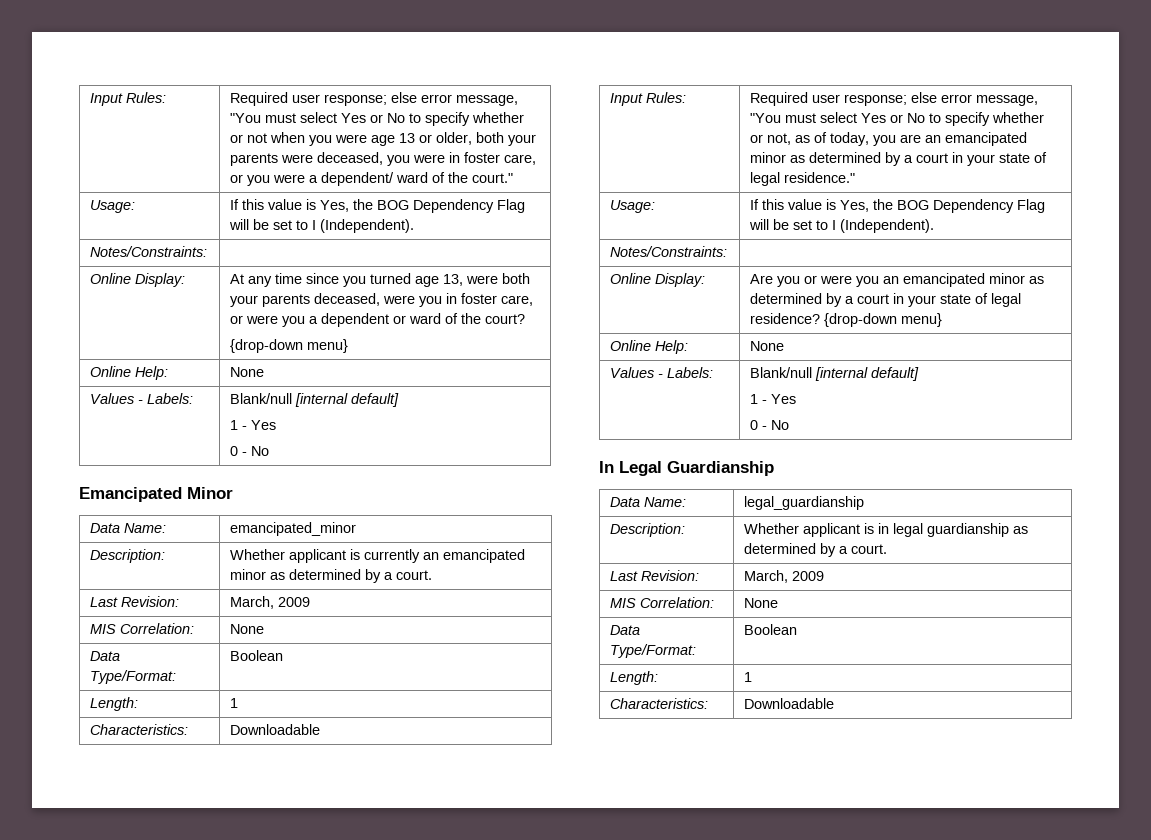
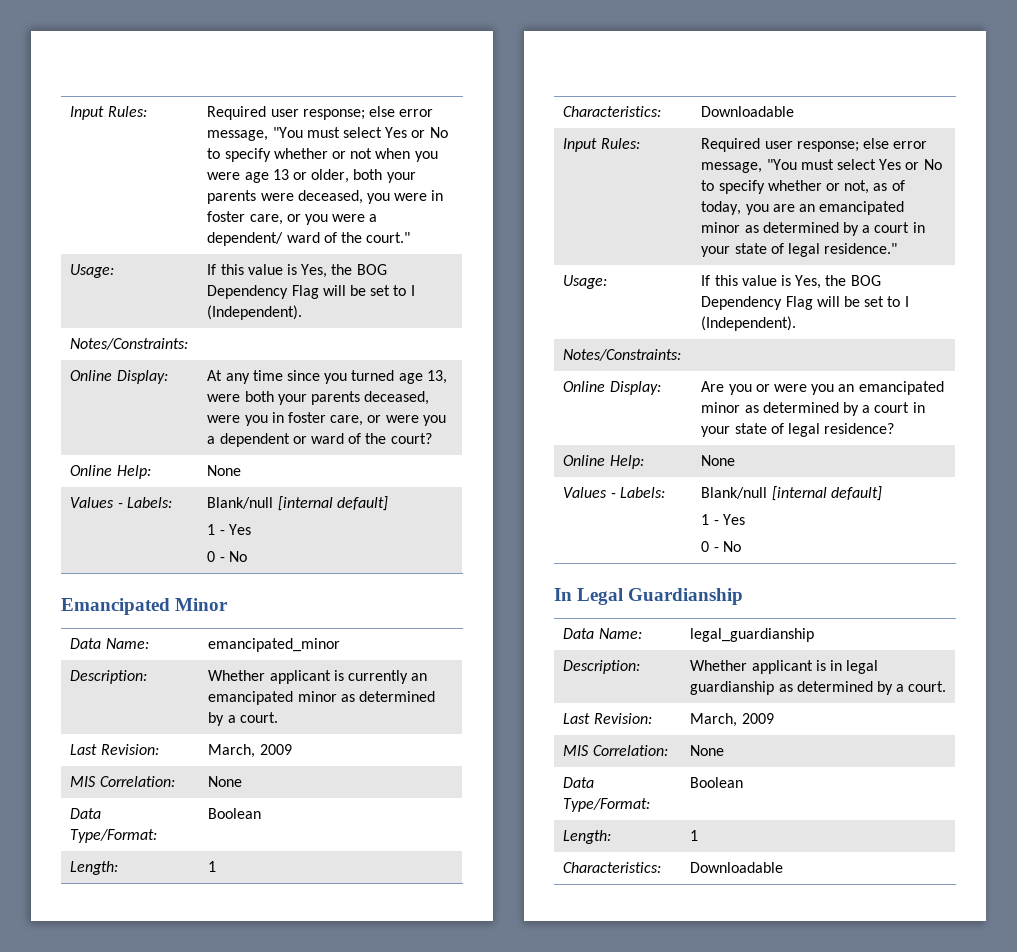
  Online Display: | At any time since you turned age 13, were both your parents deceased, were you in foster care, or were you a dependent or ward of the court?
- {drop-down menu}
- Online Display: | Are you or were you an emancipated minor as determined by a court in your state of legal residence? {drop-down menu}
+ Online Display: | Are you or were you an emancipated minor as determined by a court in your state of legal residence?

